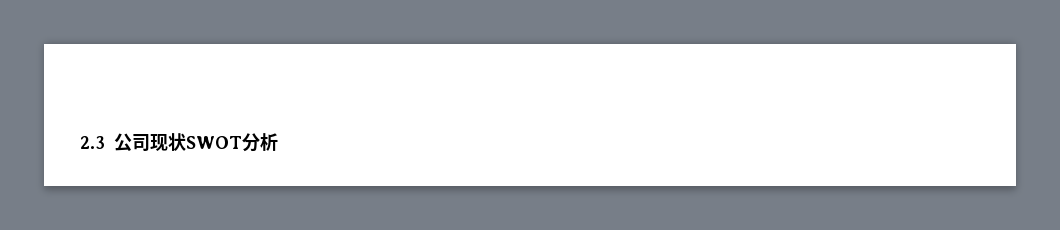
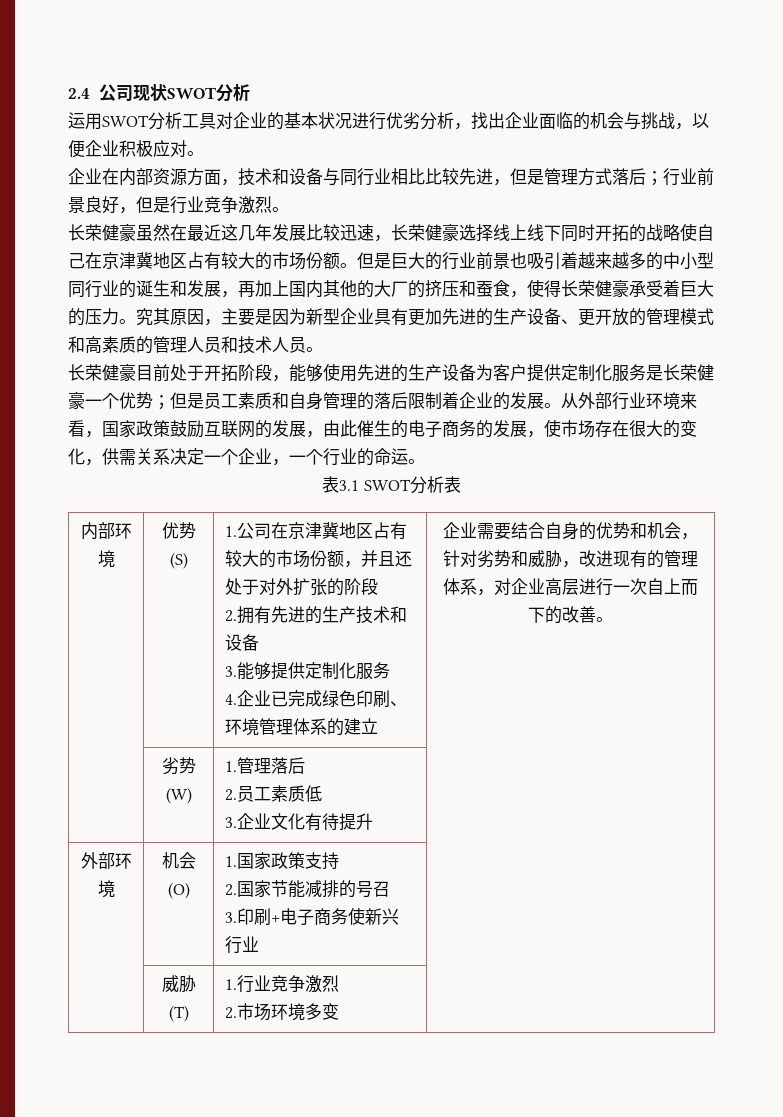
- 2.3公司现状SWOT分析
+ 2.4公司现状SWOT分析
+ 运用SWOT分析工具对企业的基本状况进行优劣分析，找出企业面临的机会与挑战，以便企业积极应对。
+ 企业在内部资源方面，技术和设备与同行业相比比较先进，但是管理方式落后；行业前景良好，但是行业竞争激烈。
+ 长荣健豪虽然在最近这几年发展比较迅速，长荣健豪选择线上线下同时开拓的战略使自己在京津冀地区占有较大的市场份额。但是巨大的行业前景也吸引着越来越多的中小型同行业的诞生和发展，再加上国内其他的大厂的挤压和蚕食，使得长荣健豪承受着巨大的压力。究其原因，主要是因为新型企业具有更加先进的生产设备、更开放的管理模式和高素质的管理人员和技术人员。
+ 长荣健豪目前处于开拓阶段，能够使用先进的生产设备为客户提供定制化服务是长荣健豪一个优势；但是员工素质和自身管理的落后限制着企业的发展。从外部行业环境来看，国家政策鼓励互联网的发展，由此催生的电子商务的发展，使市场存在很大的变化，供需关系决定一个企业，一个行业的命运。
+ 表3.1 SWOT分析表
+ 内部环境 | 优势(S) | 1.公司在京津冀地区占有较大的市场份额，并且还处于对外扩张的阶段
+ 2.拥有先进的生产技术和设备
+ 3.能够提供定制化服务
+ 4.企业已完成绿色印刷、环境管理体系的建立 | 企业需要结合自身的优势和机会，针对劣势和威胁，改进现有的管理体系，对企业高层进行一次自上而下的改善。
+ | 劣势(W) | 1.管理落后
+ 2.员工素质低
+ 3.企业文化有待提升 |
+ 外部环境 | 机会(O) | 1.国家政策支持
+ 2.国家节能减排的号召
+ 3.印刷+电子商务使新兴行业 |
+ | 威胁(T) | 1.行业竞争激烈
+ 2.市场环境多变 |

